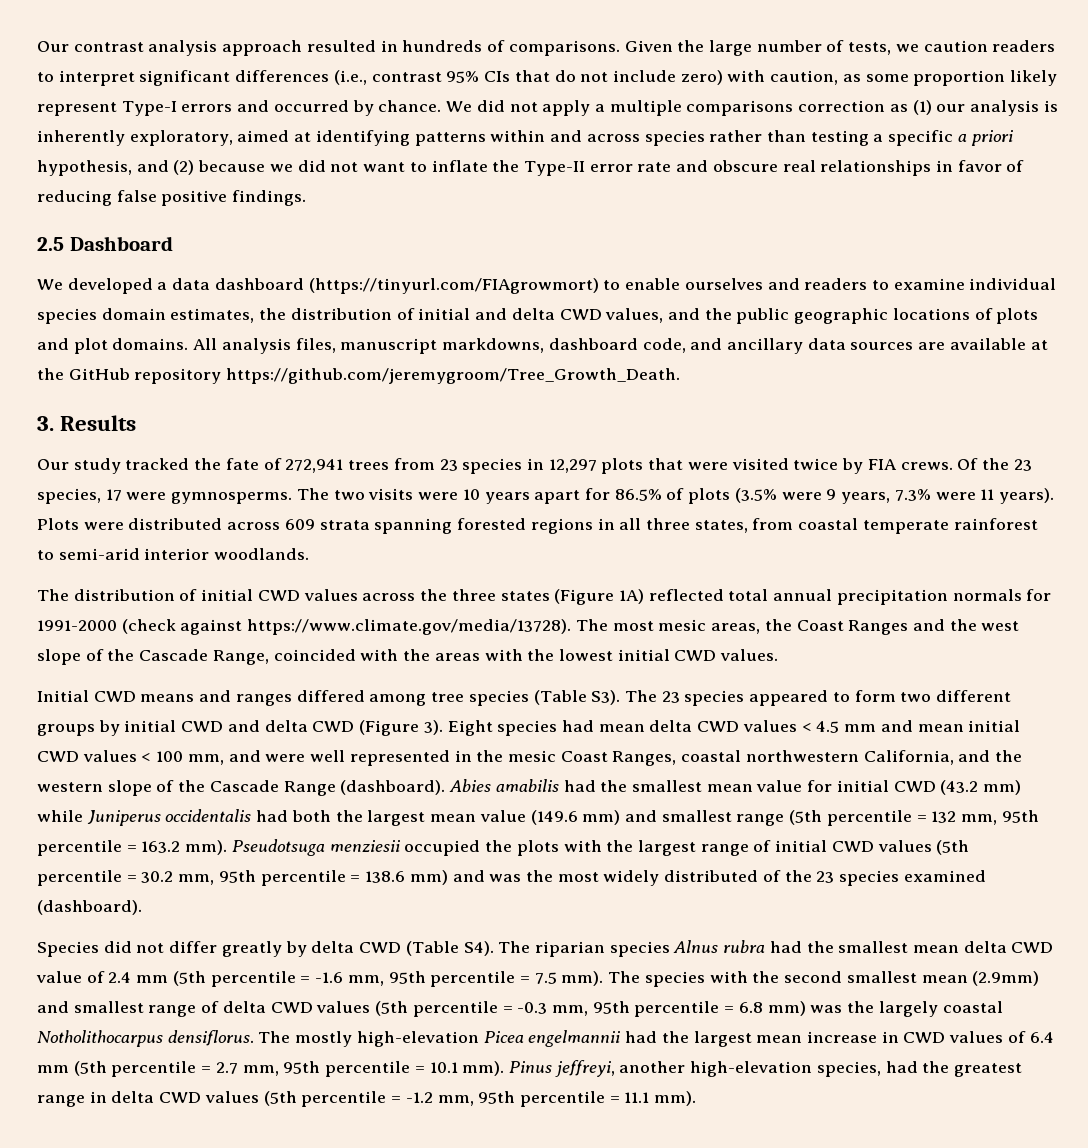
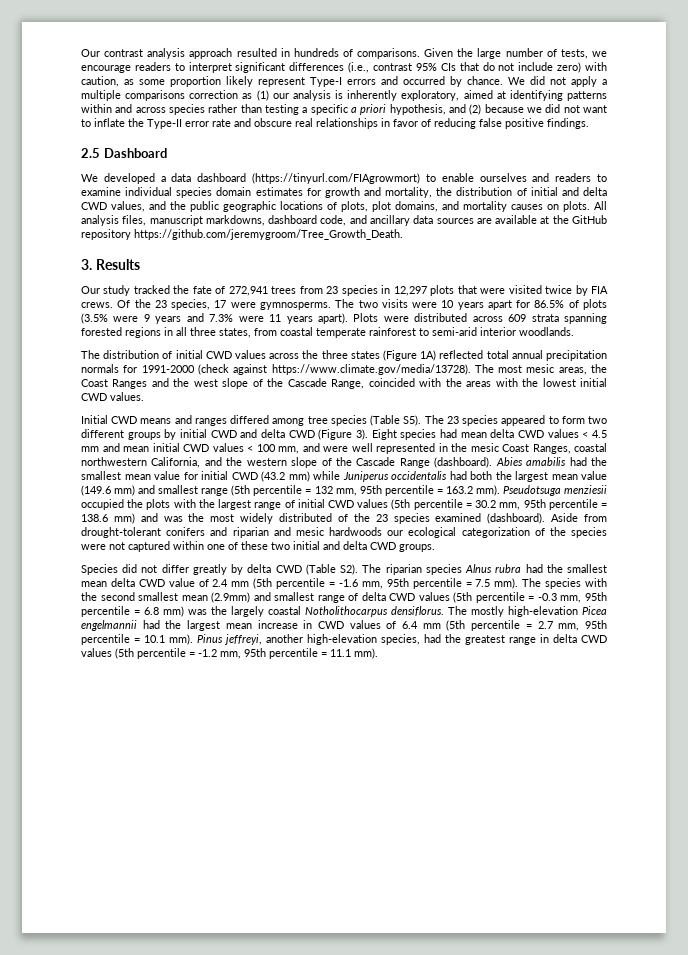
- Given the large number of tests, we caution readers to interpret significant differences (i.e., contrast 95% CIs that do not include zero) with caution, as some proportion likely represent Type-I errors and occurred by chance.
+ Given the large number of tests, we encourage readers to interpret significant differences (i.e., contrast 95% CIs that do not include zero) with caution, as some proportion likely represent Type-I errors and occurred by chance.
- We developed a data dashboard (https://tinyurl.com/FIAgrowmort) to enable ourselves and readers to examine individual species domain estimates, the distribution of initial and delta CWD values, and the public geographic locations of plots and plot domains.
+ We developed a data dashboard (https://tinyurl.com/FIAgrowmort) to enable ourselves and readers to examine individual species domain estimates for growth and mortality, the distribution of initial and delta CWD values, and the public geographic locations of plots, plot domains, and mortality causes on plots.
- The two visits were 10 years apart for 86.5% of plots (3.5% were 9 years, 7.3% were 11 years).
+ The two visits were 10 years apart for 86.5% of plots (3.5% were 9 years and 7.3% were 11 years apart).
- Initial CWD means and ranges differed among tree species (Table S3). The 23 species appeared to form two different groups by initial CWD and delta CWD (Figure 3).
+ Initial CWD means and ranges differed among tree species (Table S5). The 23 species appeared to form two different groups by initial CWD and delta CWD (Figure 3).
+ Aside from drought-tolerant conifers and riparian and mesic hardwoods our ecological categorization of the species were not captured within one of these two initial and delta CWD groups.
- Species did not differ greatly by delta CWD (Table S4). The riparian species Alnus rubra had the smallest mean delta CWD value of 2.4 mm (5th percentile = -1.6 mm, 95th percentile = 7.5 mm).
+ Species did not differ greatly by delta CWD (Table S2). The riparian species Alnus rubra had the smallest mean delta CWD value of 2.4 mm (5th percentile = -1.6 mm, 95th percentile = 7.5 mm).

